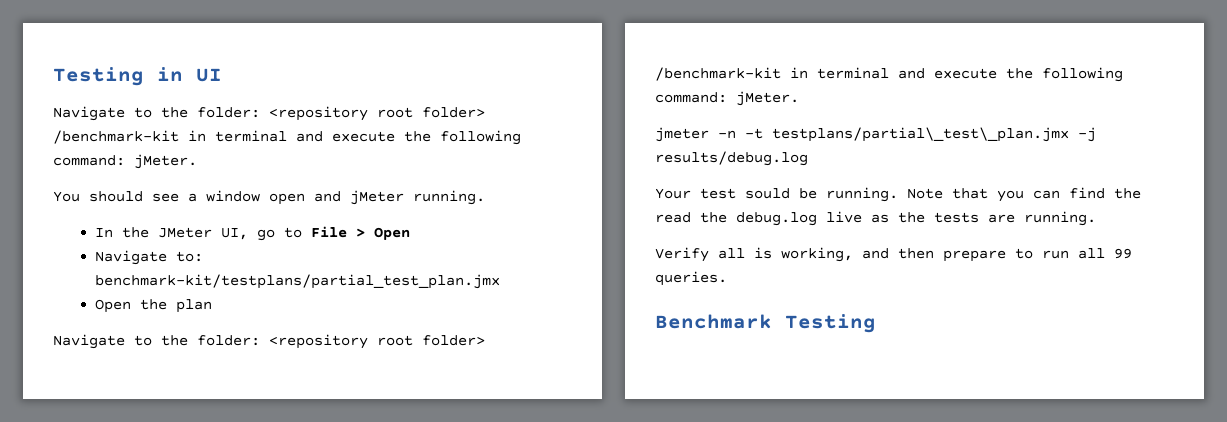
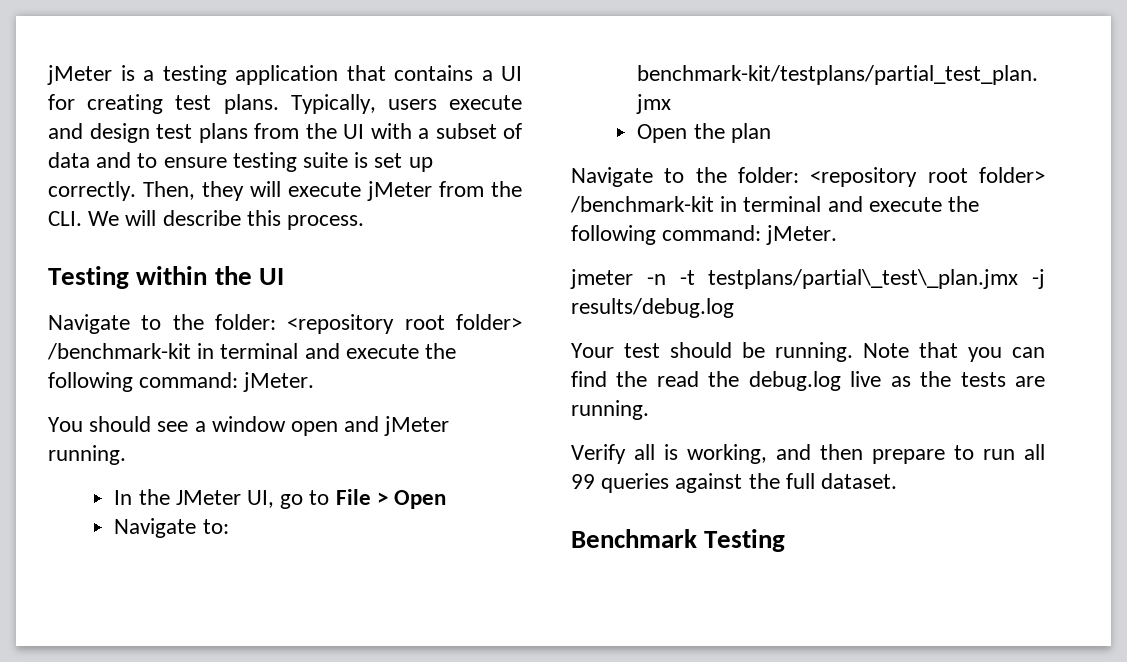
- Testing in UI
+ jMeter is a testing application that contains a UI for creating test plans. Typically, users execute and design test plans from the UI with a subset of data and to ensure testing suite is set up correctly. Then, they will execute jMeter from the CLI. We will describe this process.
+ Testing within the UI
- Your test sould be running.
+ Your test should be running.
- Verify all is working, and then prepare to run all 99 queries.
+ Verify all is working, and then prepare to run all 99 queries against the full dataset.

